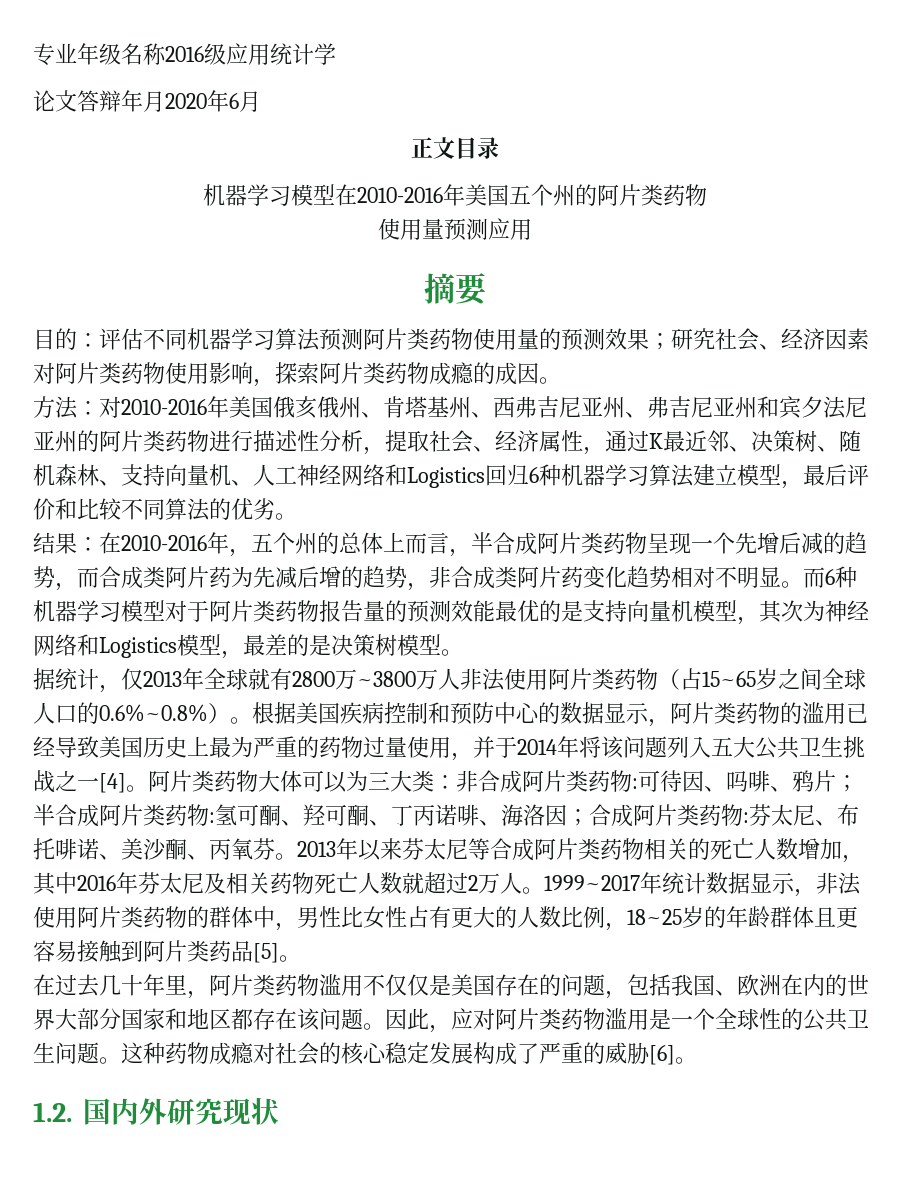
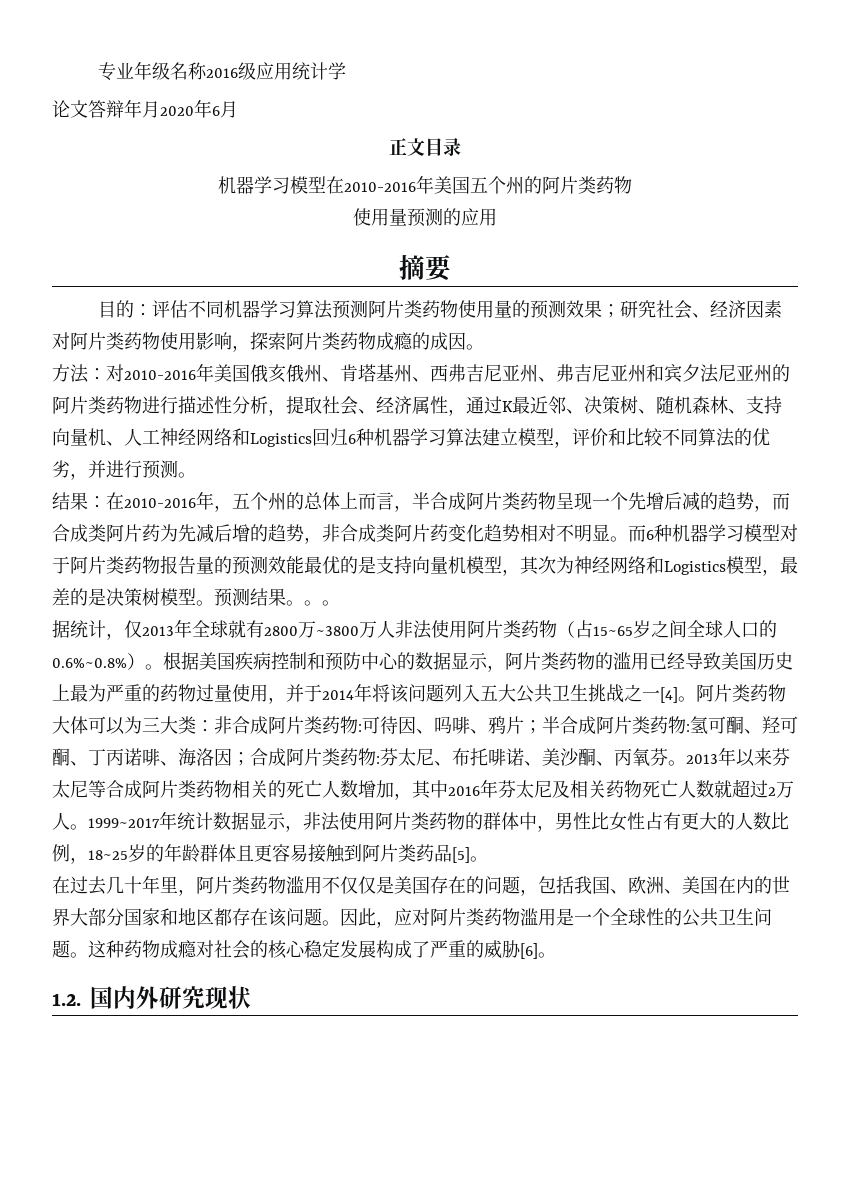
- 使用量预测应用
+ 使用量预测的应用
- 对2010-2016年美国俄亥俄州、肯塔基州、西弗吉尼亚州、弗吉尼亚州和宾夕法尼亚州的阿片类药物进行描述性分析，提取社会、经济属性，通过K最近邻、决策树、随机森林、支持向量机、人工神经网络和Logistics回归6种机器学习算法建立模型，最后评价和比较不同算法的优劣。
+ 对2010-2016年美国俄亥俄州、肯塔基州、西弗吉尼亚州、弗吉尼亚州和宾夕法尼亚州的阿片类药物进行描述性分析，提取社会、经济属性，通过K最近邻、决策树、随机森林、支持向量机、人工神经网络和Logistics回归6种机器学习算法建立模型，评价和比较不同算法的优劣，并进行预测。
+ 预测结果。。。
- 在过去几十年里，阿片类药物滥用不仅仅是美国存在的问题，包括我国、欧洲在内的世界大部分国家和地区都存在该问题。
+ 在过去几十年里，阿片类药物滥用不仅仅是美国存在的问题，包括我国、欧洲、美国在内的世界大部分国家和地区都存在该问题。

